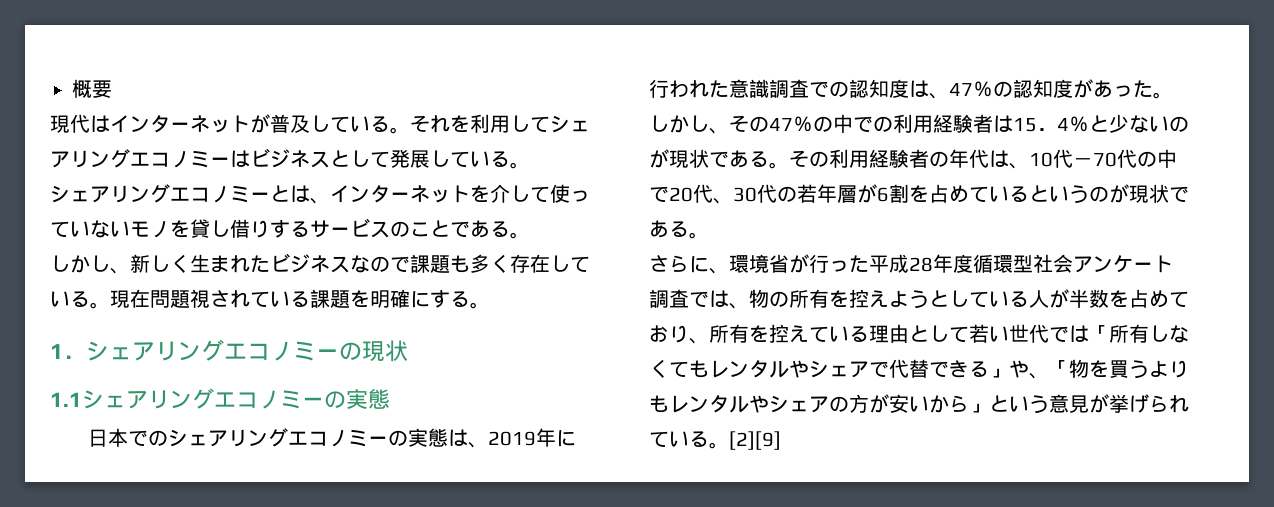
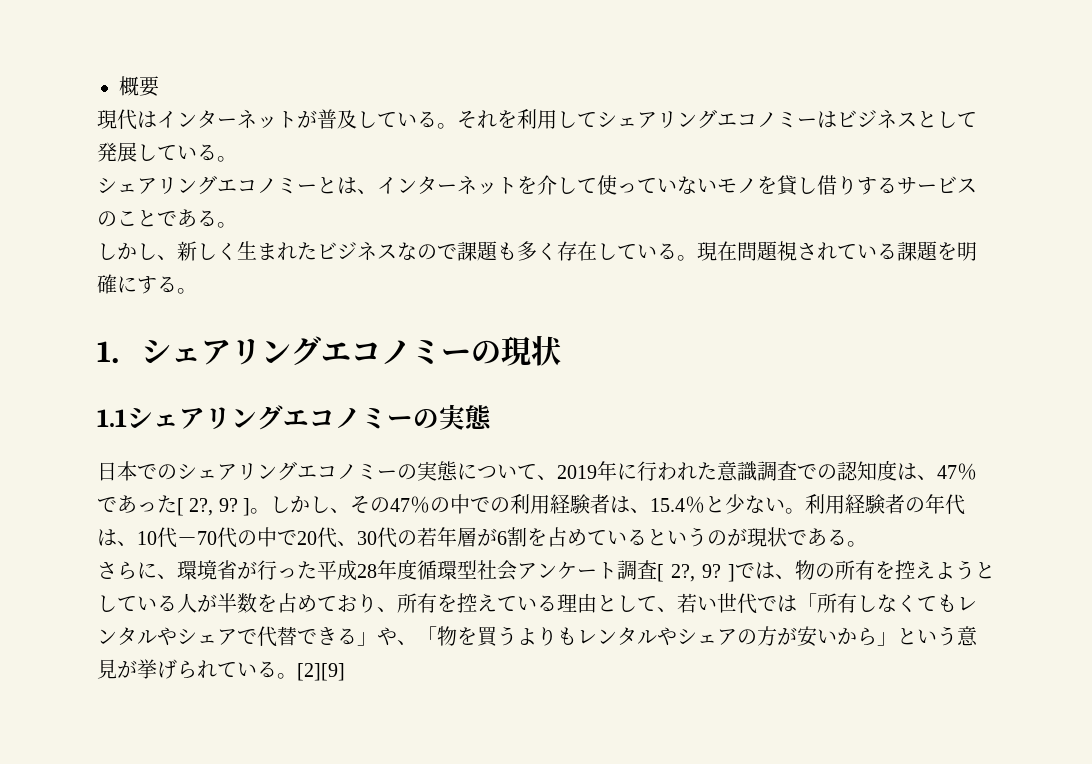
- 日本でのシェアリングエコノミーの実態は、2019年に行われた意識調査での認知度は、47％の認知度があった。
+ 日本でのシェアリングエコノミーの実態について、2019年に行われた意識調査での認知度は、47％であった[ 2?, 9? ]。
- しかし、その47％の中での利用経験者は15．4％と少ないのが現状である。その利用経験者の年代は、10代－70代の中で20代、30代の若年層が6割を占めているというのが現状である。
+ しかし、その47％の中での利用経験者は、15.4％と少ない。利用経験者の年代は、10代－70代の中で20代、30代の若年層が6割を占めているというのが現状である。
- さらに、環境省が行った平成28年度循環型社会アンケート調査では、物の所有を控えようとしている人が半数を占めており、所有を控えている理由として若い世代では「所有しなくてもレンタルやシェアで代替できる」や、「物を買うよりもレンタルやシェアの方が安いから」という意見が挙げられている。
+ さらに、環境省が行った平成28年度循環型社会アンケート調査[ 2?, 9? ]では、物の所有を控えようとしている人が半数を占めており、所有を控えている理由として、若い世代では「所有しなくてもレンタルやシェアで代替できる」や、「物を買うよりもレンタルやシェアの方が安いから」という意見が挙げられている。

